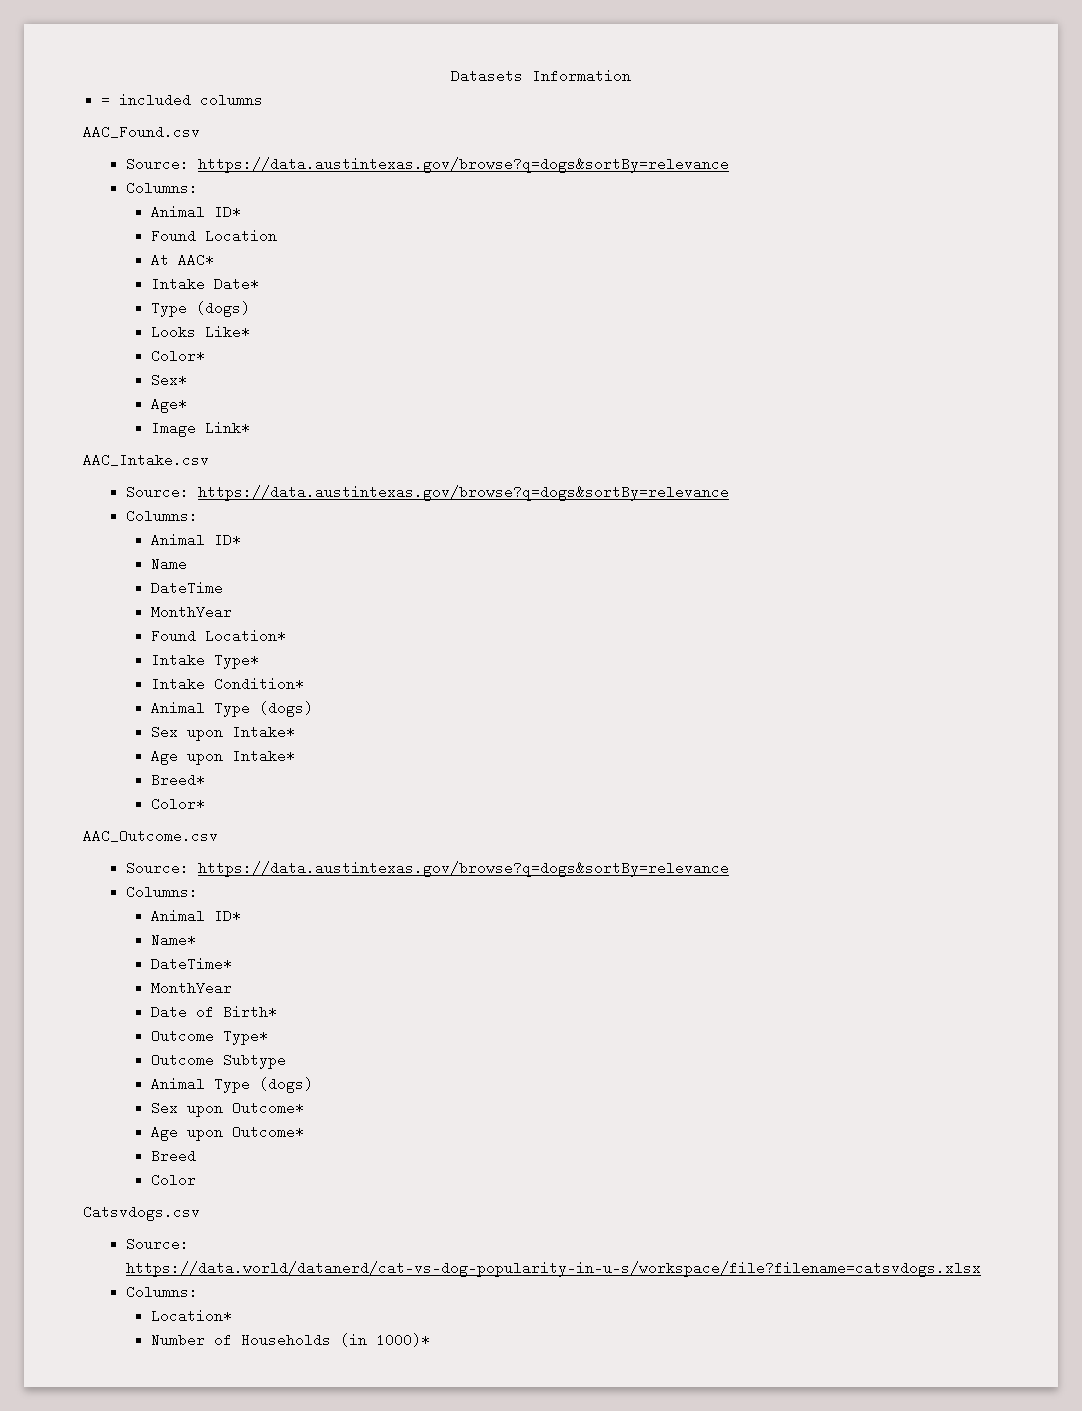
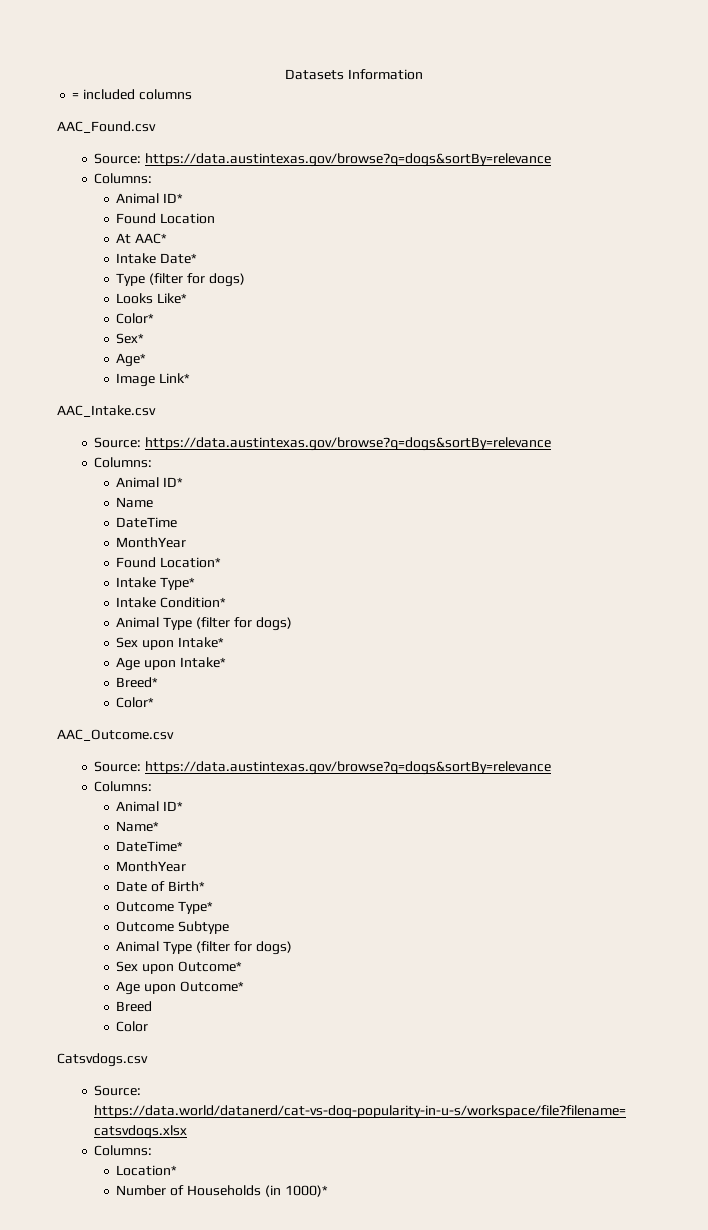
  Intake Date*
- Type (dogs)
+ Type (filter for dogs)
  Intake Condition*
- Animal Type (dogs)
+ Animal Type (filter for dogs)
  Outcome Subtype
- Animal Type (dogs)
+ Animal Type (filter for dogs)

